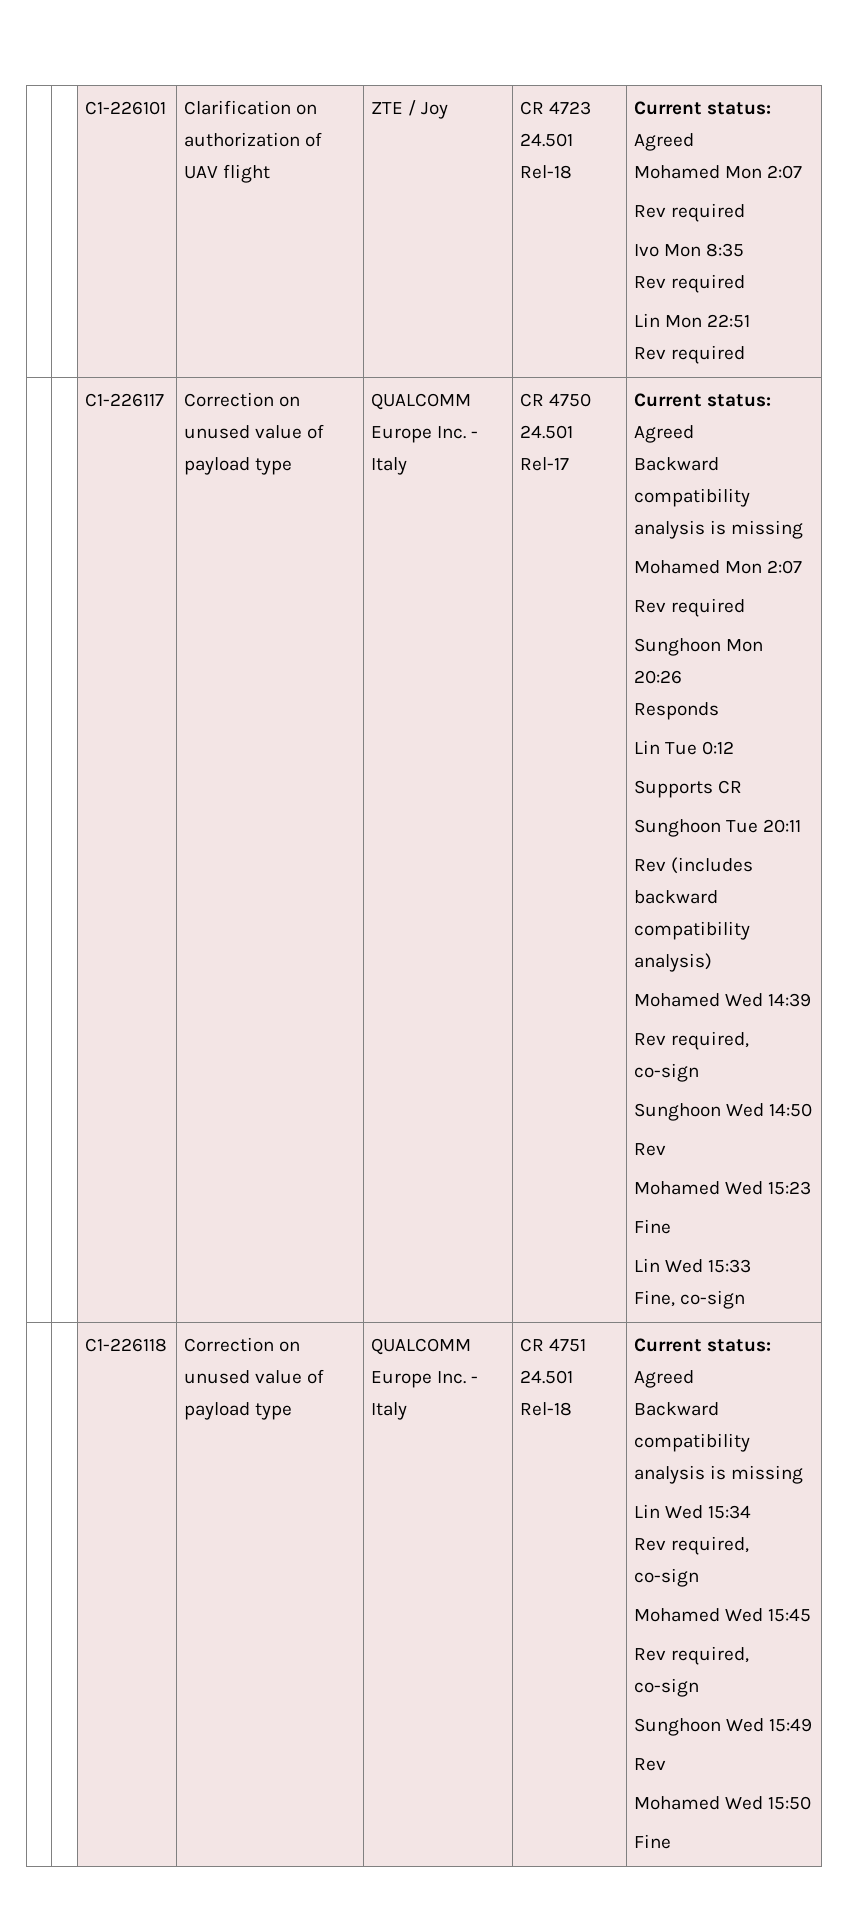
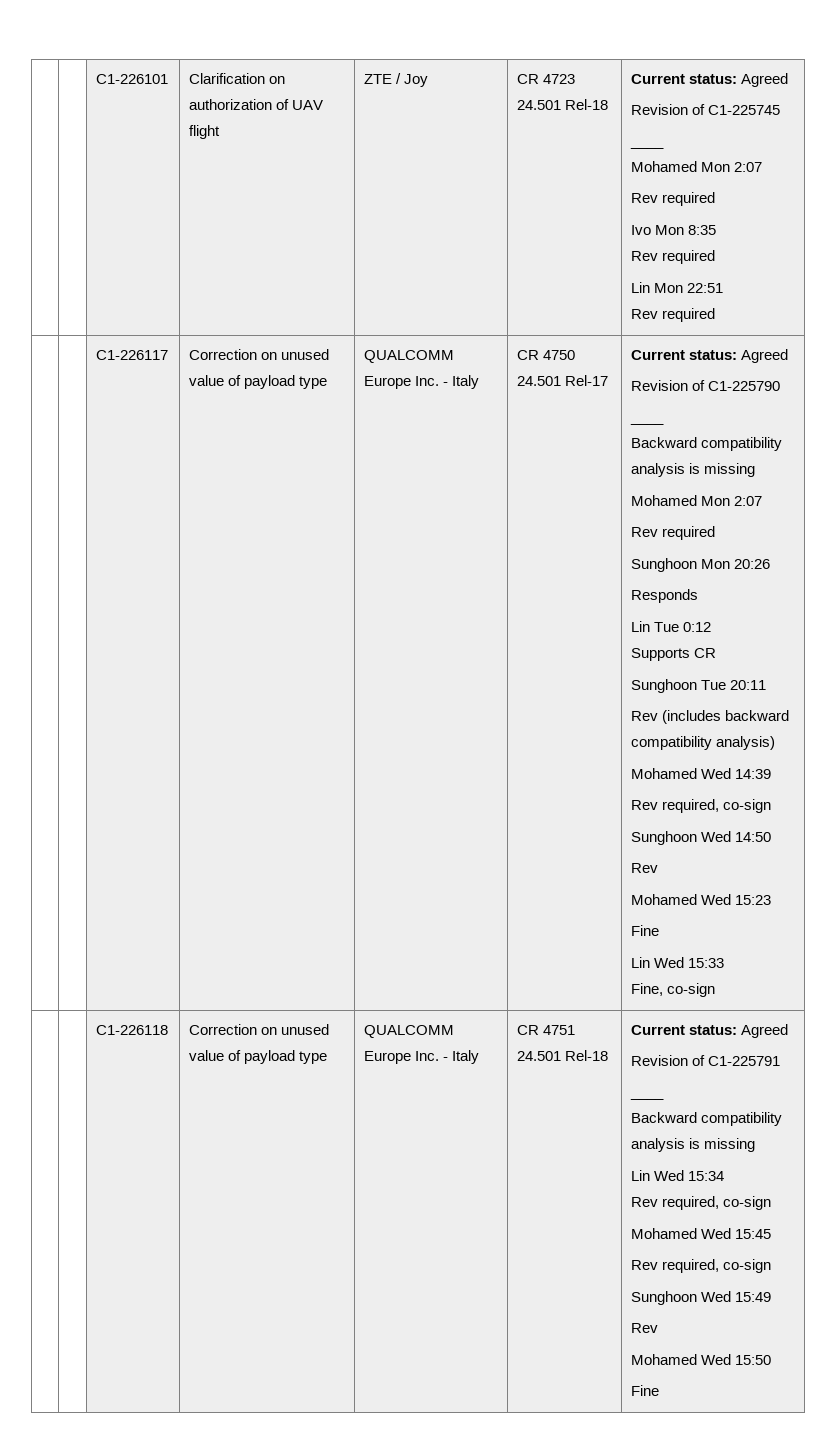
  | | C1-226101 | Clarification on authorization of UAV flight | ZTE / Joy | CR 4723 24.501 Rel-18 | Current status: Agreed
+ Revision of C1-225745
+ ____
+ Revision of C1-225790
+ ____
+ Revision of C1-225791
+ ____

